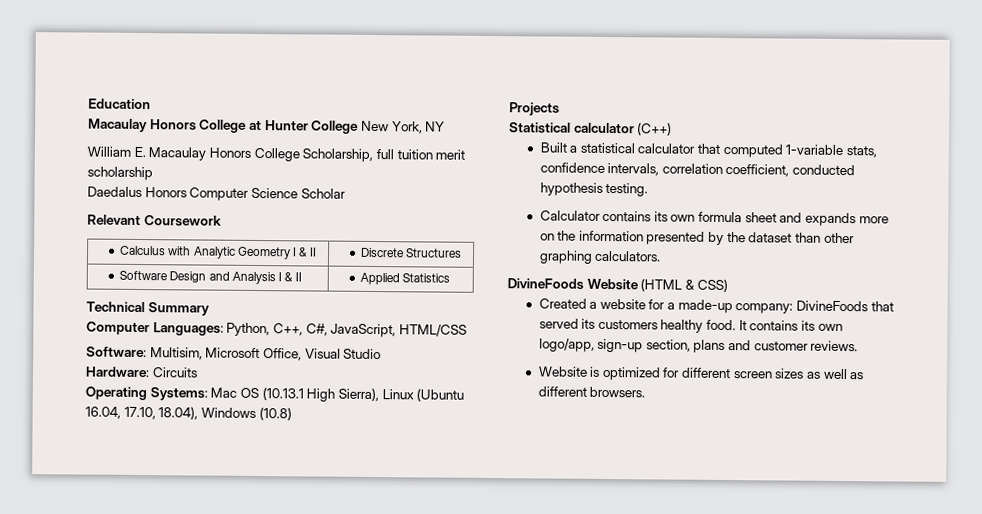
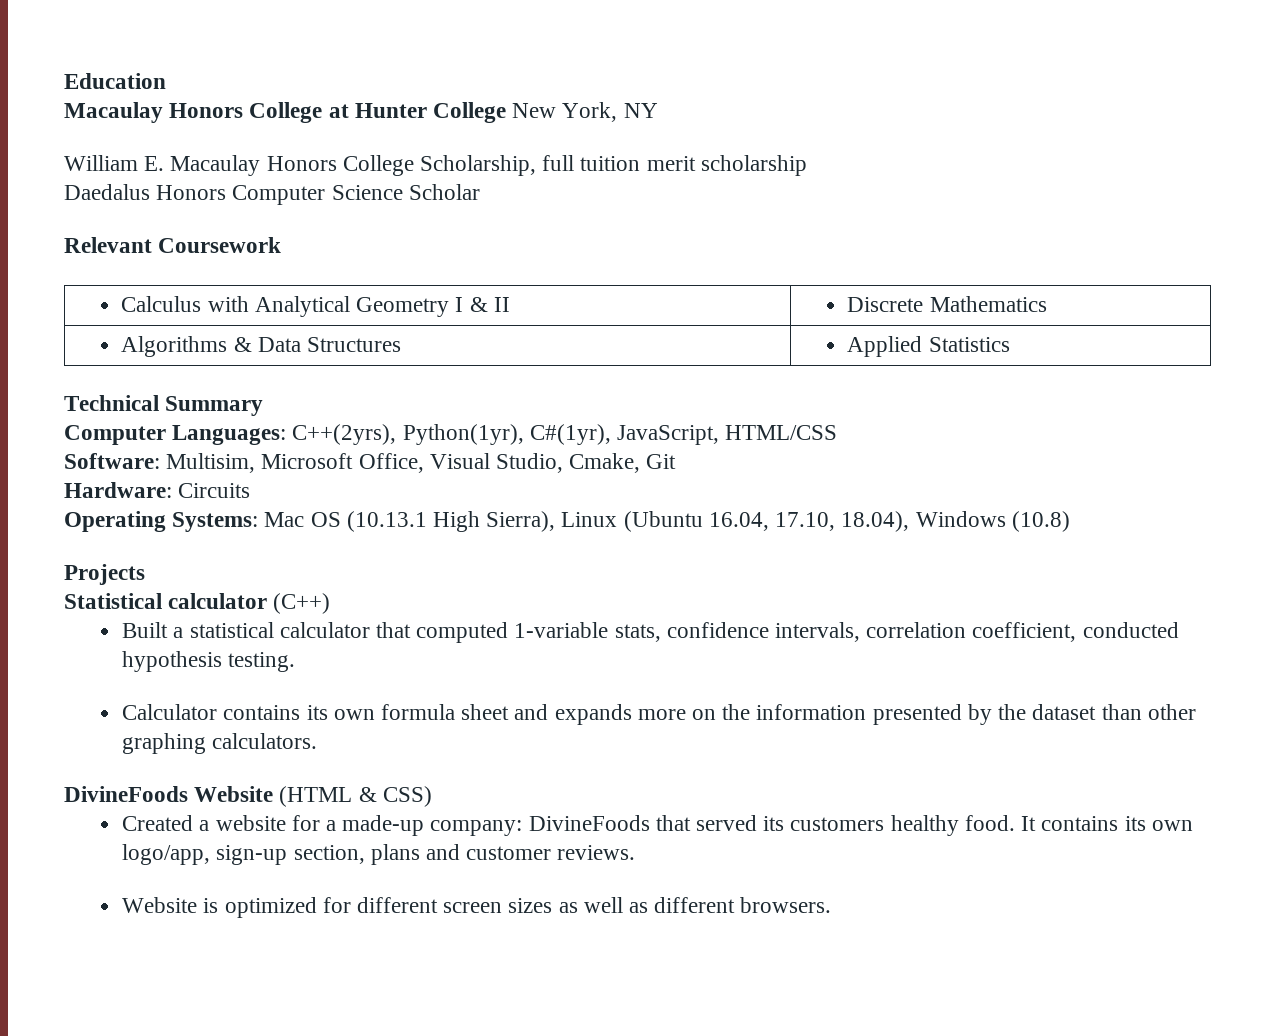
- Calculus with Analytic Geometry I & II | Discrete Structures
- Software Design and Analysis I & II | Applied Statistics
+ Calculus with Analytical Geometry I & II | Discrete Mathematics
+ Algorithms & Data Structures | Applied Statistics
- Computer Languages: Python, C++, C#, JavaScript, HTML/CSS
+ Computer Languages: C++(2yrs), Python(1yr), C#(1yr), JavaScript, HTML/CSS
- Software: Multisim, Microsoft Office, Visual Studio
+ Software: Multisim, Microsoft Office, Visual Studio, Cmake, Git

